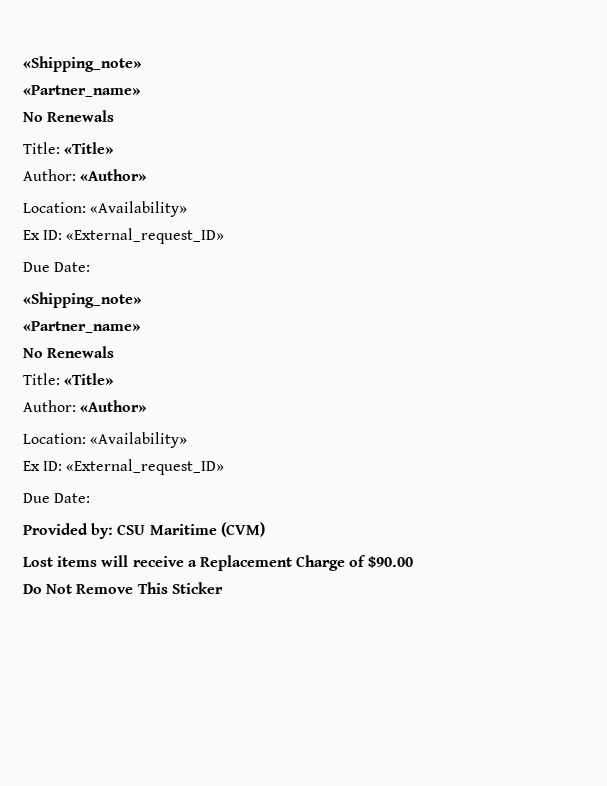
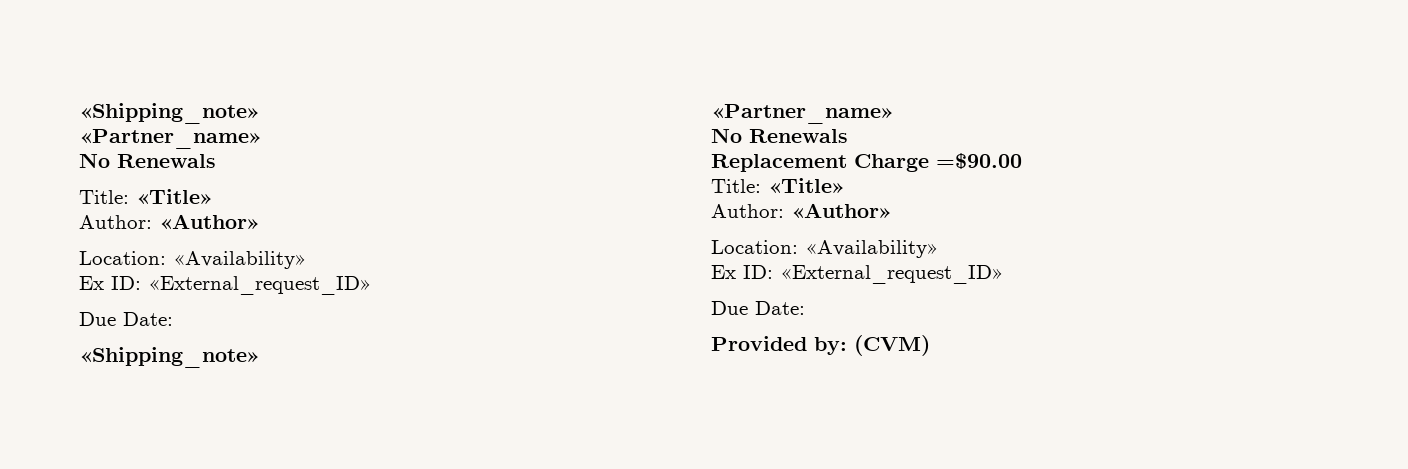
+ Replacement Charge =$90.00
- Provided by: CSU Maritime (CVM)
+ Provided by: (CVM)
- Lost items will receive a Replacement Charge of $90.00
- Do Not Remove This Sticker

